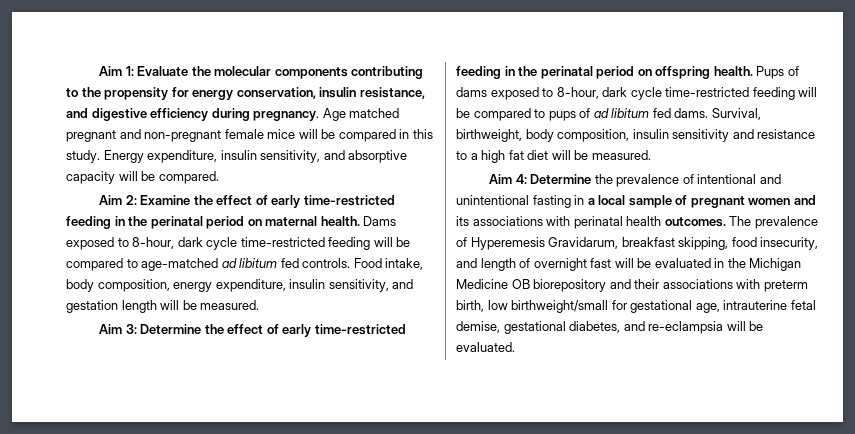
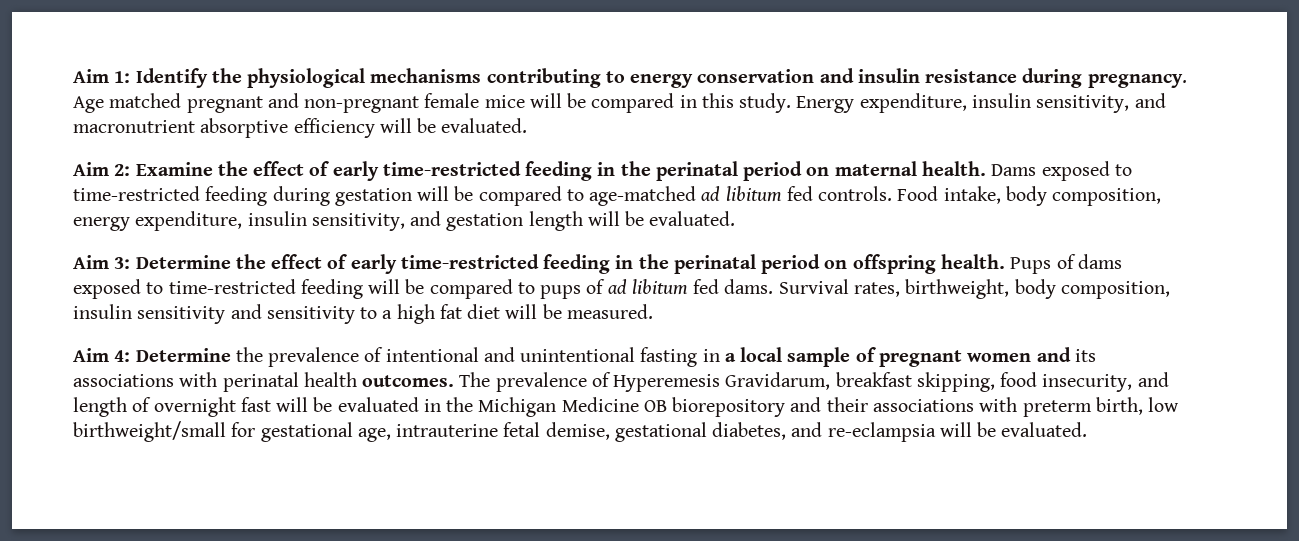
- Aim 1: Evaluate the molecular components contributing to the propensity for energy conservation, insulin resistance, and digestive efficiency during pregnancy.
+ Aim 1: Identify the physiological mechanisms contributing to energy conservation and insulin resistance during pregnancy.
- Energy expenditure, insulin sensitivity, and absorptive capacity will be compared.
+ Energy expenditure, insulin sensitivity, and macronutrient absorptive efficiency will be evaluated.
- Dams exposed to 8-hour, dark cycle time-restricted feeding will be compared to age-matched ad libitum fed controls.
+ Dams exposed to time-restricted feeding during gestation will be compared to age-matched ad libitum fed controls.
- Food intake, body composition, energy expenditure, insulin sensitivity, and gestation length will be measured.
+ Food intake, body composition, energy expenditure, insulin sensitivity, and gestation length will be evaluated.
- Pups of dams exposed to 8-hour, dark cycle time-restricted feeding will be compared to pups of ad libitum fed dams.
+ Pups of dams exposed to time-restricted feeding will be compared to pups of ad libitum fed dams.
- Survival, birthweight, body composition, insulin sensitivity and resistance to a high fat diet will be measured.
+ Survival rates, birthweight, body composition, insulin sensitivity and sensitivity to a high fat diet will be measured.

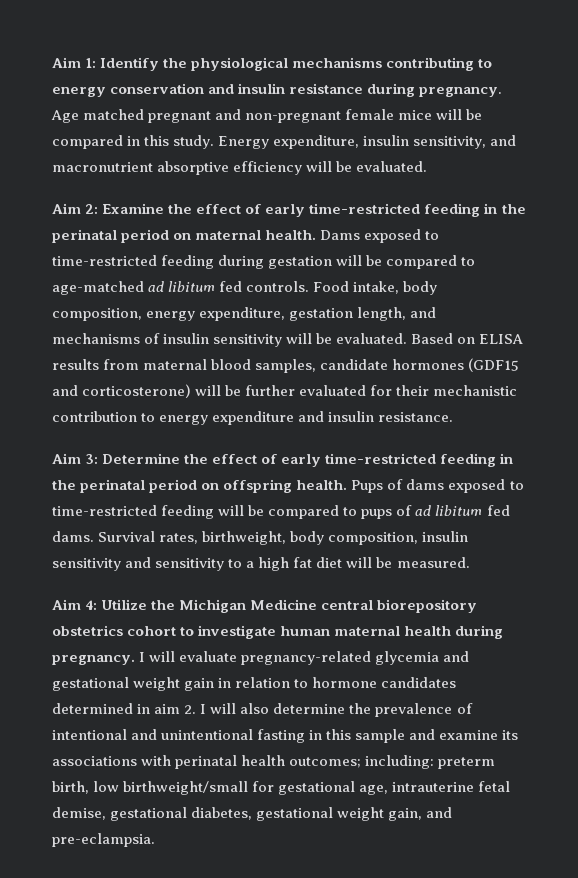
- Food intake, body composition, energy expenditure, insulin sensitivity, and gestation length will be evaluated.
+ Food intake, body composition, energy expenditure, gestation length, and mechanisms of insulin sensitivity will be evaluated. Based on ELISA results from maternal blood samples, candidate hormones (GDF15 and corticosterone) will be further evaluated for their mechanistic contribution to energy expenditure and insulin resistance.
- Aim 4: Determine the prevalence of intentional and unintentional fasting in a local sample of pregnant women and its associations with perinatal health outcomes. The prevalence of Hyperemesis Gravidarum, breakfast skipping, food insecurity, and length of overnight fast will be evaluated in the Michigan Medicine OB biorepository and their associations with preterm birth, low birthweight/small for gestational age, intrauterine fetal demise, gestational diabetes, and re-eclampsia will be evaluated.
+ Aim 4: Utilize the Michigan Medicine central biorepository obstetrics cohort to investigate human maternal health during pregnancy. I will evaluate pregnancy-related glycemia and gestational weight gain in relation to hormone candidates determined in aim 2. I will also determine the prevalence of intentional and unintentional fasting in this sample and examine its associations with perinatal health outcomes; including: preterm birth, low birthweight/small for gestational age, intrauterine fetal demise, gestational diabetes, gestational weight gain, and pre-eclampsia.

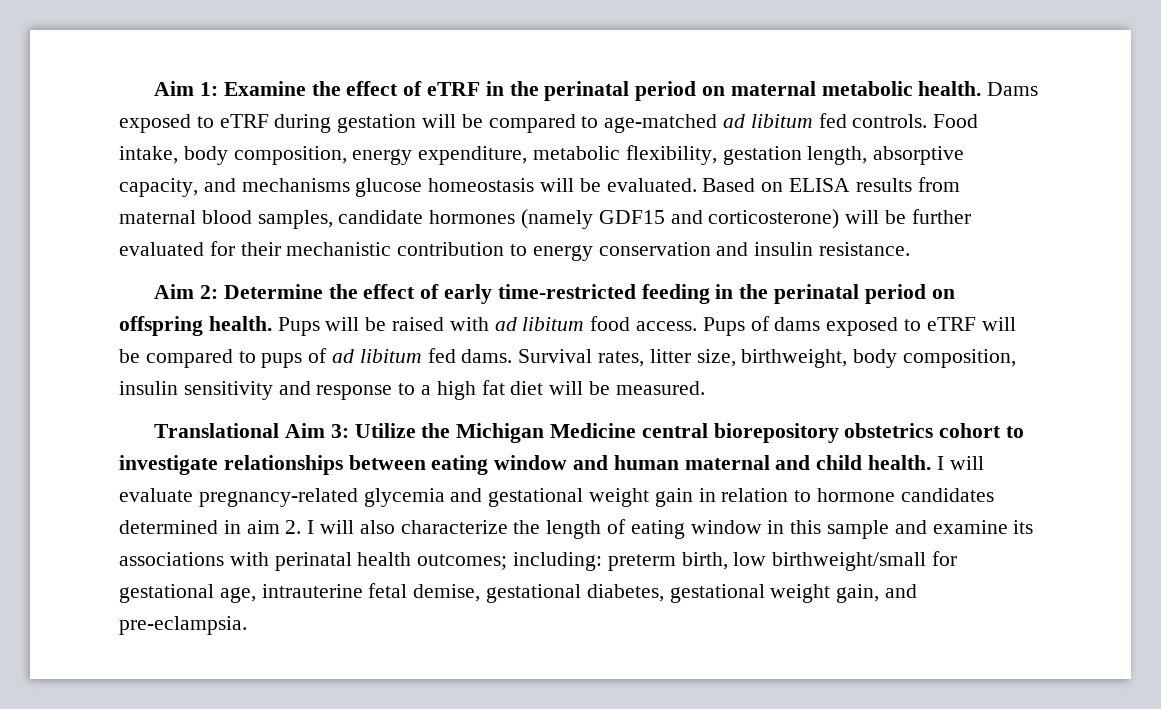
- Aim 1: Identify the physiological mechanisms contributing to energy conservation and insulin resistance during pregnancy. Age matched pregnant and non-pregnant female mice will be compared in this study. Energy expenditure, insulin sensitivity, and macronutrient absorptive efficiency will be evaluated.
- Aim 2: Examine the effect of early time-restricted feeding in the perinatal period on maternal health.
+ Aim 1: Examine the effect of eTRF in the perinatal period on maternal metabolic health.
- Dams exposed to time-restricted feeding during gestation will be compared to age-matched ad libitum fed controls.
+ Dams exposed to eTRF during gestation will be compared to age-matched ad libitum fed controls.
- Food intake, body composition, energy expenditure, gestation length, and mechanisms of insulin sensitivity will be evaluated.
+ Food intake, body composition, energy expenditure, metabolic flexibility, gestation length, absorptive capacity, and mechanisms glucose homeostasis will be evaluated.
- Based on ELISA results from maternal blood samples, candidate hormones (GDF15 and corticosterone) will be further evaluated for their mechanistic contribution to energy expenditure and insulin resistance.
+ Based on ELISA results from maternal blood samples, candidate hormones (namely GDF15 and corticosterone) will be further evaluated for their mechanistic contribution to energy conservation and insulin resistance.
- Aim 3: Determine the effect of early time-restricted feeding in the perinatal period on offspring health.
+ Aim 2: Determine the effect of early time-restricted feeding in the perinatal period on offspring health.
- Pups of dams exposed to time-restricted feeding will be compared to pups of ad libitum fed dams.
+ Pups will be raised with ad libitum food access. Pups of dams exposed to eTRF will be compared to pups of ad libitum fed dams.
- Survival rates, birthweight, body composition, insulin sensitivity and sensitivity to a high fat diet will be measured.
+ Survival rates, litter size, birthweight, body composition, insulin sensitivity and response to a high fat diet will be measured.
- Aim 4: Utilize the Michigan Medicine central biorepository obstetrics cohort to investigate human maternal health during pregnancy.
+ Translational Aim 3: Utilize the Michigan Medicine central biorepository obstetrics cohort to investigate relationships between eating window and human maternal and child health.
- I will evaluate pregnancy-related glycemia and gestational weight gain in relation to hormone candidates determined in aim 2. I will also determine the prevalence of intentional and unintentional fasting in this sample and examine its associations with perinatal health outcomes; including: preterm birth, low birthweight/small for gestational age, intrauterine fetal demise, gestational diabetes, gestational weight gain, and pre-eclampsia.
+ I will evaluate pregnancy-related glycemia and gestational weight gain in relation to hormone candidates determined in aim 2. I will also characterize the length of eating window in this sample and examine its associations with perinatal health outcomes; including: preterm birth, low birthweight/small for gestational age, intrauterine fetal demise, gestational diabetes, gestational weight gain, and pre-eclampsia.

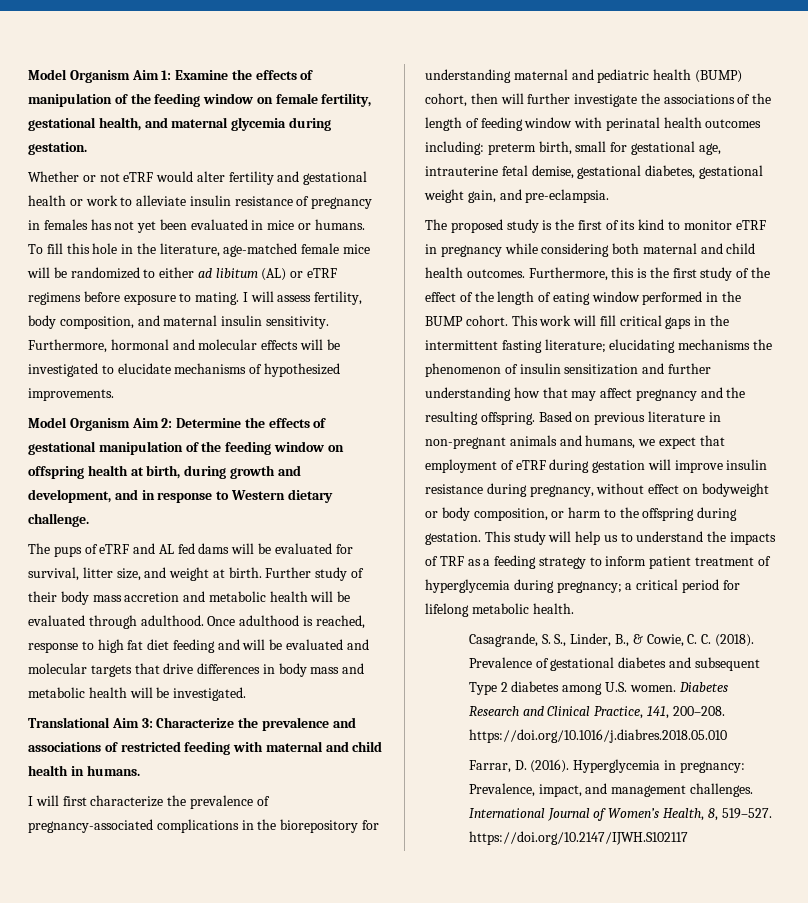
- Aim 1: Examine the effect of eTRF in the perinatal period on maternal metabolic health. Dams exposed to eTRF during gestation will be compared to age-matched ad libitum fed controls. Food intake, body composition, energy expenditure, metabolic flexibility, gestation length, absorptive capacity, and mechanisms glucose homeostasis will be evaluated. Based on ELISA results from maternal blood samples, candidate hormones (namely GDF15 and corticosterone) will be further evaluated for their mechanistic contribution to energy conservation and insulin resistance.
- Aim 2: Determine the effect of early time-restricted feeding in the perinatal period on offspring health. Pups will be raised with ad libitum food access. Pups of dams exposed to eTRF will be compared to pups of ad libitum fed dams. Survival rates, litter size, birthweight, body composition, insulin sensitivity and response to a high fat diet will be measured.
- Translational Aim 3: Utilize the Michigan Medicine central biorepository obstetrics cohort to investigate relationships between eating window and human maternal and child health. I will evaluate pregnancy-related glycemia and gestational weight gain in relation to hormone candidates determined in aim 2. I will also characterize the length of eating window in this sample and examine its associations with perinatal health outcomes; including: preterm birth, low birthweight/small for gestational age, intrauterine fetal demise, gestational diabetes, gestational weight gain, and pre-eclampsia.
+ Model Organism Aim 1: Examine the effects of manipulation of the feeding window on female fertility, gestational health, and maternal glycemia during gestation.
+ Whether or not eTRF would alter fertility and gestational health or work to alleviate insulin resistance of pregnancy in females has not yet been evaluated in mice or humans. To fill this hole in the literature, age-matched female mice will be randomized to either ad libitum (AL) or eTRF regimens before exposure to mating. I will assess fertility, body composition, and maternal insulin sensitivity. Furthermore, hormonal and molecular effects will be investigated to elucidate mechanisms of hypothesized improvements.
+ Model Organism Aim 2: Determine the effects of gestational manipulation of the feeding window on offspring health at birth, during growth and development, and in response to Western dietary challenge.
+ The pups of eTRF and AL fed dams will be evaluated for survival, litter size, and weight at birth. Further study of their body mass accretion and metabolic health will be evaluated through adulthood. Once adulthood is reached, response to high fat diet feeding and will be evaluated and molecular targets that drive differences in body mass and metabolic health will be investigated.
+ Translational Aim 3: Characterize the prevalence and associations of restricted feeding with maternal and child health in humans.
+ I will first characterize the prevalence of pregnancy-associated complications in the biorepository for understanding maternal and pediatric health (BUMP) cohort, then will further investigate the associations of the length of feeding window with perinatal health outcomes including: preterm birth, small for gestational age, intrauterine fetal demise, gestational diabetes, gestational weight gain, and pre-eclampsia.
+ The proposed study is the first of its kind to monitor eTRF in pregnancy while considering both maternal and child health outcomes. Furthermore, this is the first study of the effect of the length of eating window performed in the BUMP cohort. This work will fill critical gaps in the intermittent fasting literature; elucidating mechanisms the phenomenon of insulin sensitization and further understanding how that may affect pregnancy and the resulting offspring. Based on previous literature in non-pregnant animals and humans, we expect that employment of eTRF during gestation will improve insulin resistance during pregnancy, without effect on bodyweight or body composition, or harm to the offspring during gestation. This study will help us to understand the impacts of TRF as a feeding strategy to inform patient treatment of hyperglycemia during pregnancy; a critical period for lifelong metabolic health.
+ Casagrande, S. S., Linder, B., & Cowie, C. C. (2018). Prevalence of gestational diabetes and subsequent Type 2 diabetes among U.S. women. Diabetes Research and Clinical Practice, 141, 200–208. https://doi.org/10.1016/j.diabres.2018.05.010
+ Farrar, D. (2016). Hyperglycemia in pregnancy: Prevalence, impact, and management challenges. International Journal of Women’s Health, 8, 519–527. https://doi.org/10.2147/IJWH.S102117

